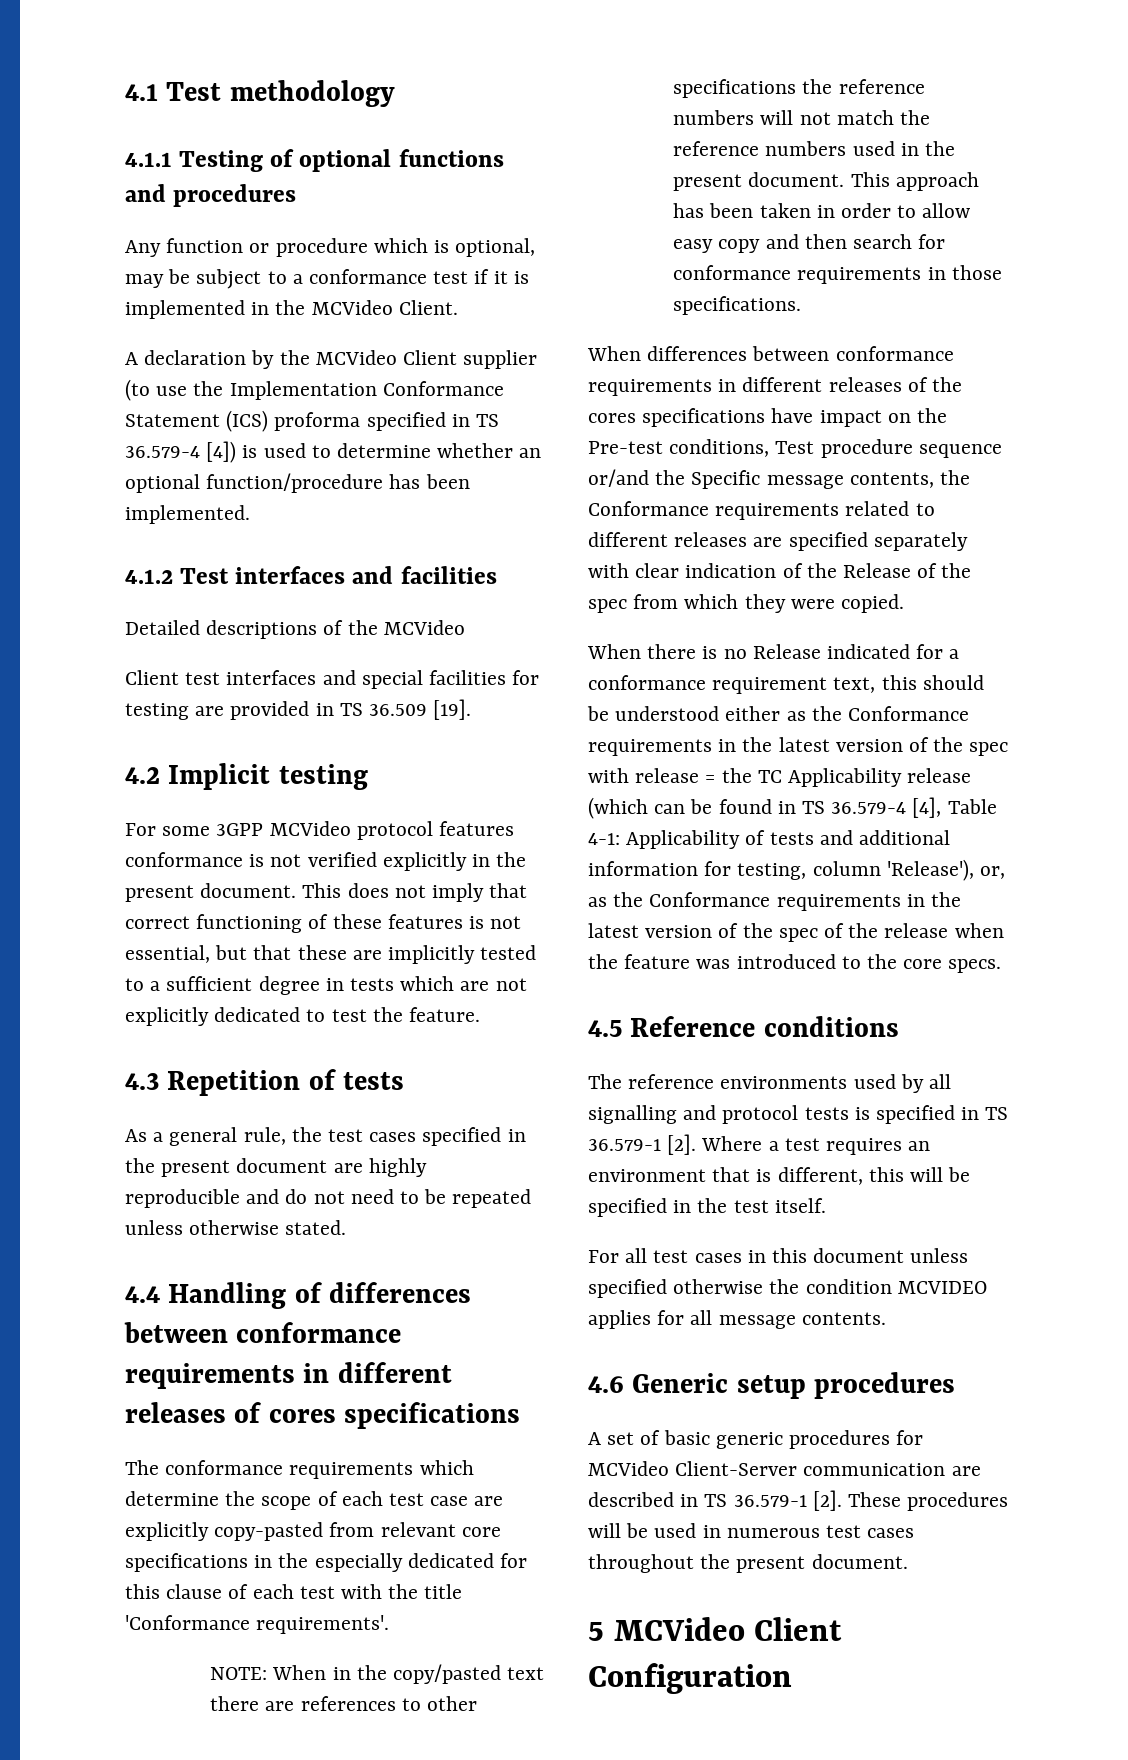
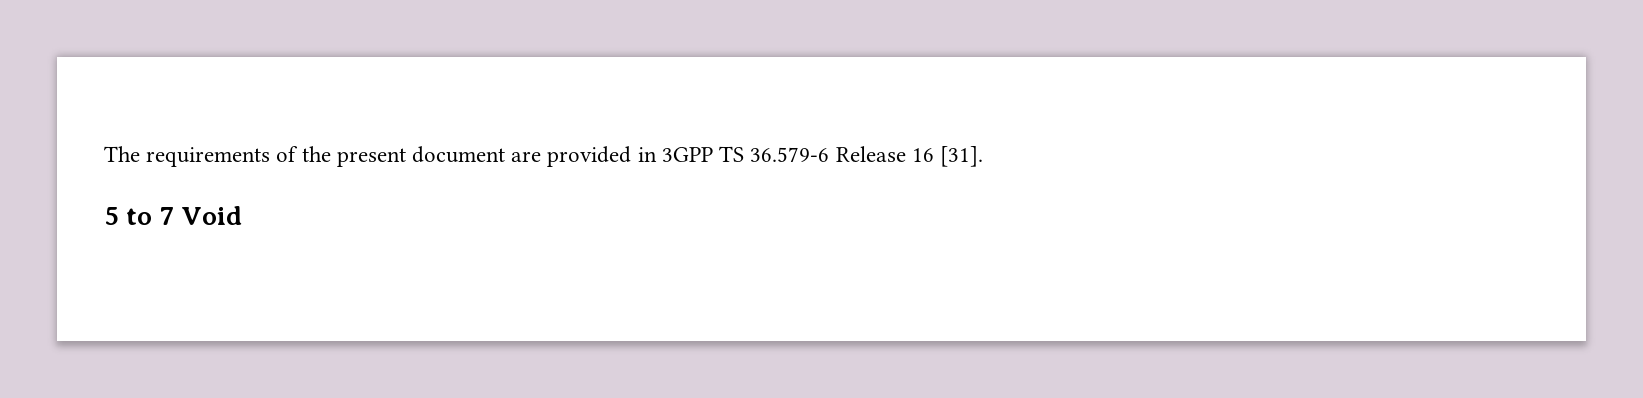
- 4.1 Test methodology
- 4.1.1 Testing of optional functions and procedures
- Any function or procedure which is optional, may be subject to a conformance test if it is implemented in the MCVideo Client.
- A declaration by the MCVideo Client supplier (to use the Implementation Conformance Statement (ICS) proforma specified in TS 36.579-4 [4]) is used to determine whether an optional function/procedure has been implemented.
- 4.1.2 Test interfaces and facilities
- Detailed descriptions of the MCVideo
- Client test interfaces and special facilities for testing are provided in TS 36.509 [19].
- 4.2 Implicit testing
- For some 3GPP MCVideo protocol features conformance is not verified explicitly in the present document. This does not imply that correct functioning of these features is not essential, but that these are implicitly tested to a sufficient degree in tests which are not explicitly dedicated to test the feature.
- 4.3 Repetition of tests
- As a general rule, the test cases specified in the present document are highly reproducible and do not need to be repeated unless otherwise stated.
- 4.4 Handling of differences between conformance requirements in different releases of cores specifications
- The conformance requirements which determine the scope of each test case are explicitly copy-pasted from relevant core specifications in the especially dedicated for this clause of each test with the title 'Conformance requirements'.
- NOTE: When in the copy/pasted text there are references to other specifications the reference numbers will not match the reference numbers used in the present document. This approach has been taken in order to allow easy copy and then search for conformance requirements in those specifications.
- When differences between conformance requirements in different releases of the cores specifications have impact on the Pre-test conditions, Test procedure sequence or/and the Specific message contents, the Conformance requirements related to different releases are specified separately with clear indication of the Release of the spec from which they were copied.
- When there is no Release indicated for a conformance requirement text, this should be understood either as the Conformance requirements in the latest version of the spec with release = the TC Applicability release (which can be found in TS 36.579-4 [4], Table 4-1: Applicability of tests and additional information for testing, column 'Release'), or, as the Conformance requirements in the latest version of the spec of the release when the feature was introduced to the core specs.
- 4.5 Reference conditions
- The reference environments used by all signalling and protocol tests is specified in TS 36.579-1 [2]. Where a test requires an environment that is different, this will be specified in the test itself.
- For all test cases in this document unless specified otherwise the condition MCVIDEO applies for all message contents.
- 4.6 Generic setup procedures
- A set of basic generic procedures for MCVideo Client-Server communication are described in TS 36.579-1 [2]. These procedures will be used in numerous test cases throughout the present document.
- 5 MCVideo Client Configuration
+ The requirements of the present document are provided in 3GPP TS 36.579-6 Release 16 [31].
+ 5 to 7 Void

